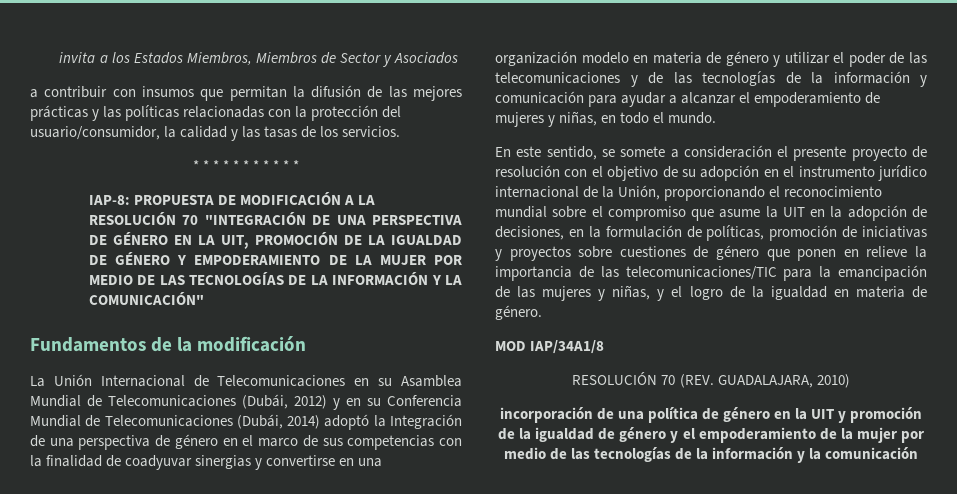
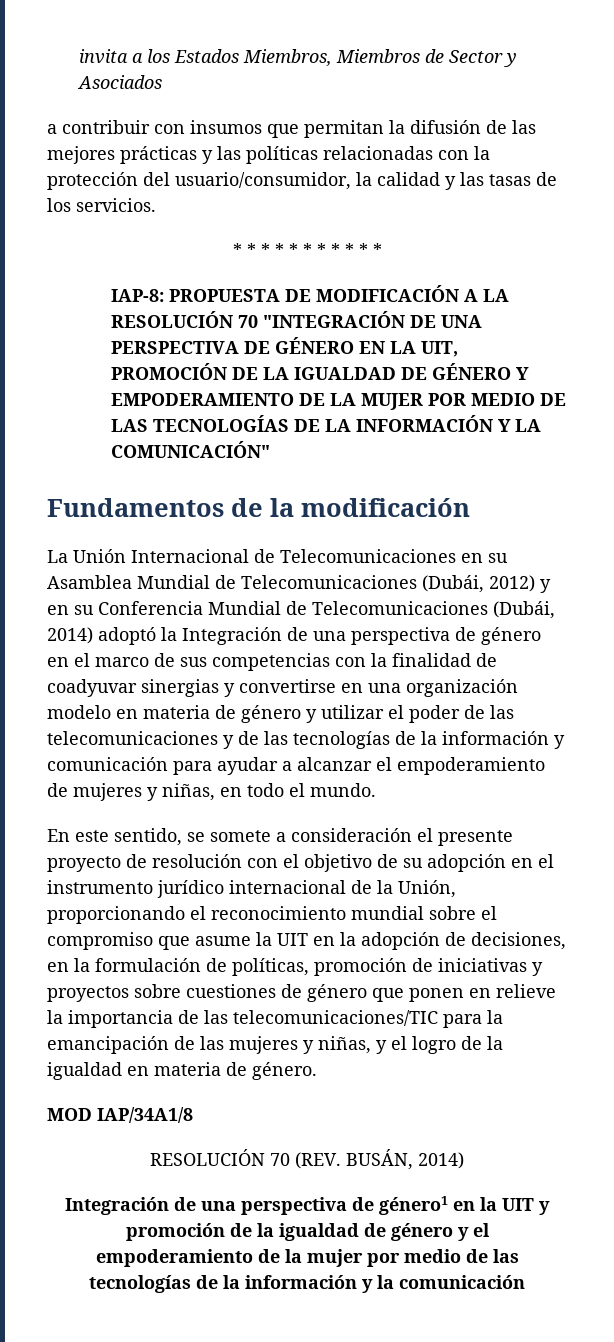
- RESOLUCIÓN 70 (REV. GUADALAJARA, 2010)
- incorporación de una política de género en la UIT y promoción de la igualdad de género y el empoderamiento de la mujer por medio de las tecnologías de la información y la comunicación
+ RESOLUCIÓN 70 (REV. BUSÁN, 2014)
+ Integración de una perspectiva de género1 en la UIT y promoción de la igualdad de género y el empoderamiento de la mujer por medio de las tecnologías de la información y la comunicación

